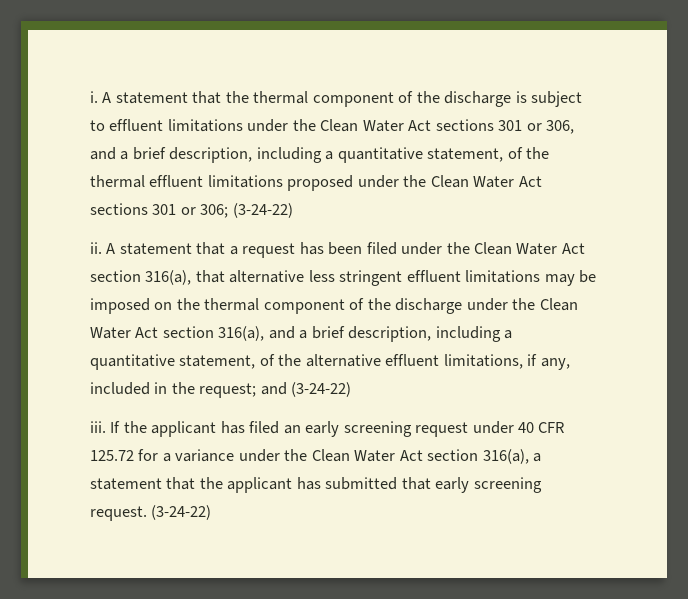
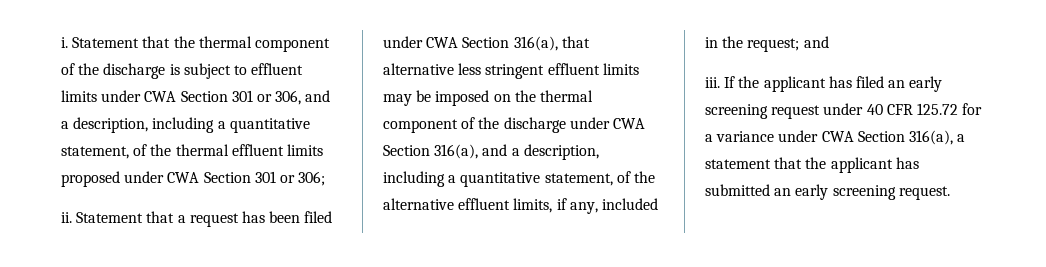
- A statement that the thermal component of the discharge is subject to effluent limitations under the Clean Water Act sections 301 or 306, and a brief description, including a quantitative statement, of the thermal effluent limitations proposed under the Clean Water Act sections 301 or 306; (3-24-22)
+ Statement that the thermal component of the discharge is subject to effluent limits under CWA Section 301 or 306, and a description, including a quantitative statement, of the thermal effluent limits proposed under CWA Section 301 or 306;
- A statement that a request has been filed under the Clean Water Act section 316(a), that alternative less stringent effluent limitations may be imposed on the thermal component of the discharge under the Clean Water Act section 316(a), and a brief description, including a quantitative statement, of the alternative effluent limitations, if any, included in the request; and (3-24-22)
+ Statement that a request has been filed under CWA Section 316(a), that alternative less stringent effluent limits may be imposed on the thermal component of the discharge under CWA Section 316(a), and a description, including a quantitative statement, of the alternative effluent limits, if any, included in the request; and
- If the applicant has filed an early screening request under 40 CFR 125.72 for a variance under the Clean Water Act section 316(a), a statement that the applicant has submitted that early screening request. (3-24-22)
+ If the applicant has filed an early screening request under 40 CFR 125.72 for a variance under CWA Section 316(a), a statement that the applicant has submitted an early screening request.

